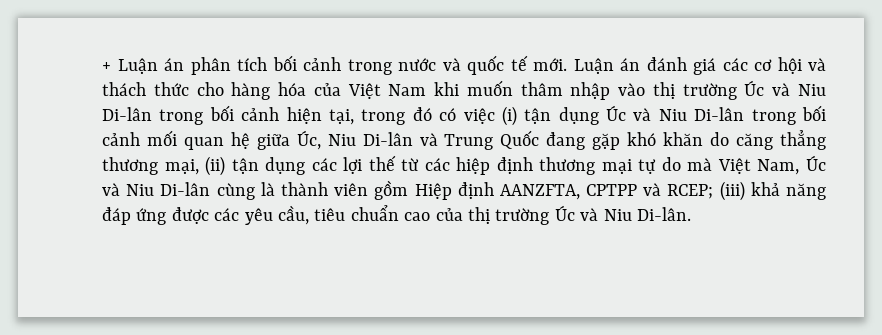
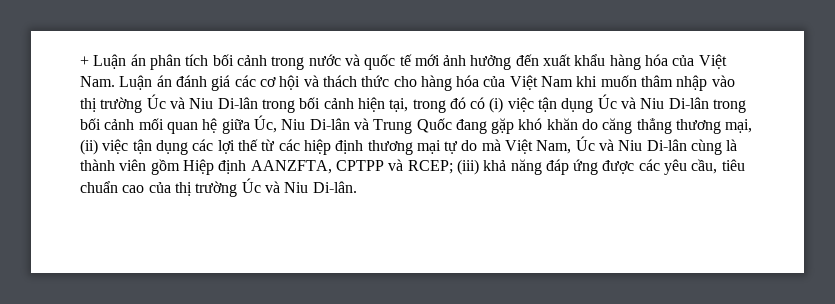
- + Luận án phân tích bối cảnh trong nước và quốc tế mới. Luận án đánh giá các cơ hội và thách thức cho hàng hóa của Việt Nam khi muốn thâm nhập vào thị trường Úc và Niu Di-lân trong bối cảnh hiện tại, trong đó có việc (i) tận dụng Úc và Niu Di-lân trong bối cảnh mối quan hệ giữa Úc, Niu Di-lân và Trung Quốc đang gặp khó khăn do căng thẳng thương mại, (ii) tận dụng các lợi thế từ các hiệp định thương mại tự do mà Việt Nam, Úc và Niu Di-lân cùng là thành viên gồm Hiệp định AANZFTA, CPTPP và RCEP;
+ + Luận án phân tích bối cảnh trong nước và quốc tế mới ảnh hưởng đến xuất khẩu hàng hóa của Việt Nam. Luận án đánh giá các cơ hội và thách thức cho hàng hóa của Việt Nam khi muốn thâm nhập vào thị trường Úc và Niu Di-lân trong bối cảnh hiện tại, trong đó có (i) việc tận dụng Úc và Niu Di-lân trong bối cảnh mối quan hệ giữa Úc, Niu Di-lân và Trung Quốc đang gặp khó khăn do căng thẳng thương mại, (ii) việc tận dụng các lợi thế từ các hiệp định thương mại tự do mà Việt Nam, Úc và Niu Di-lân cùng là thành viên gồm Hiệp định AANZFTA, CPTPP và RCEP;

